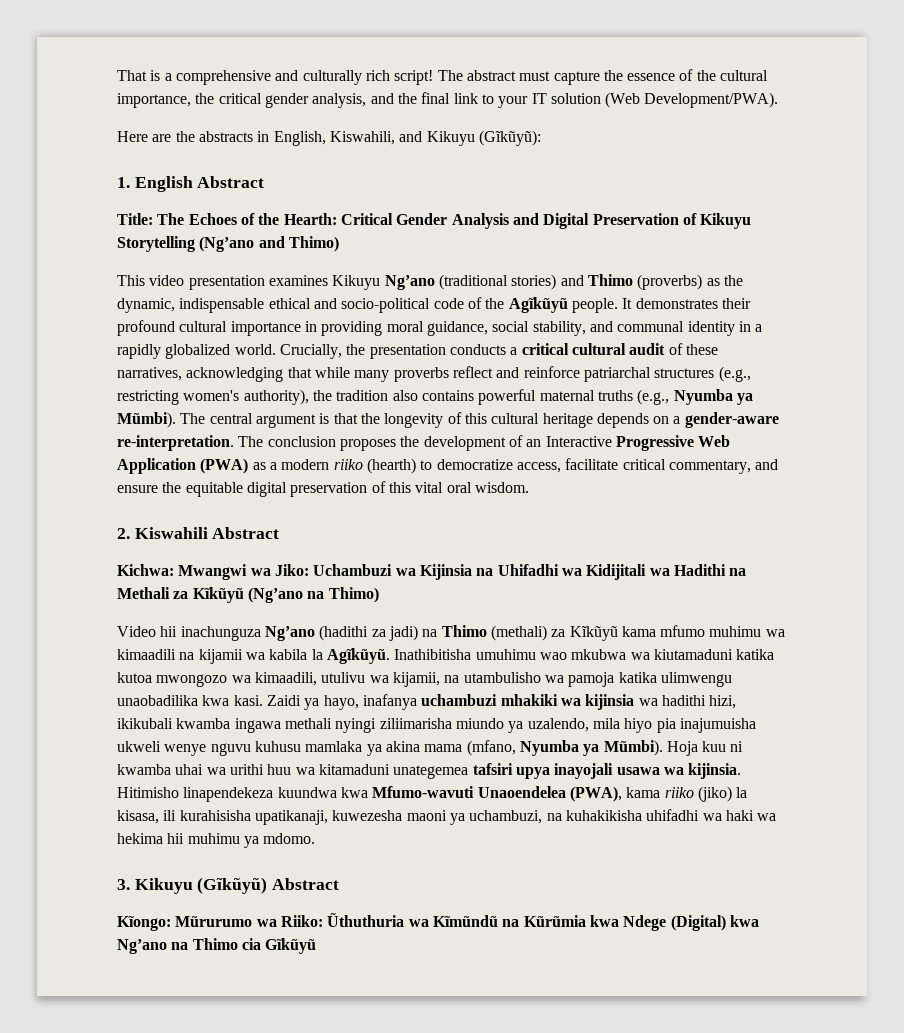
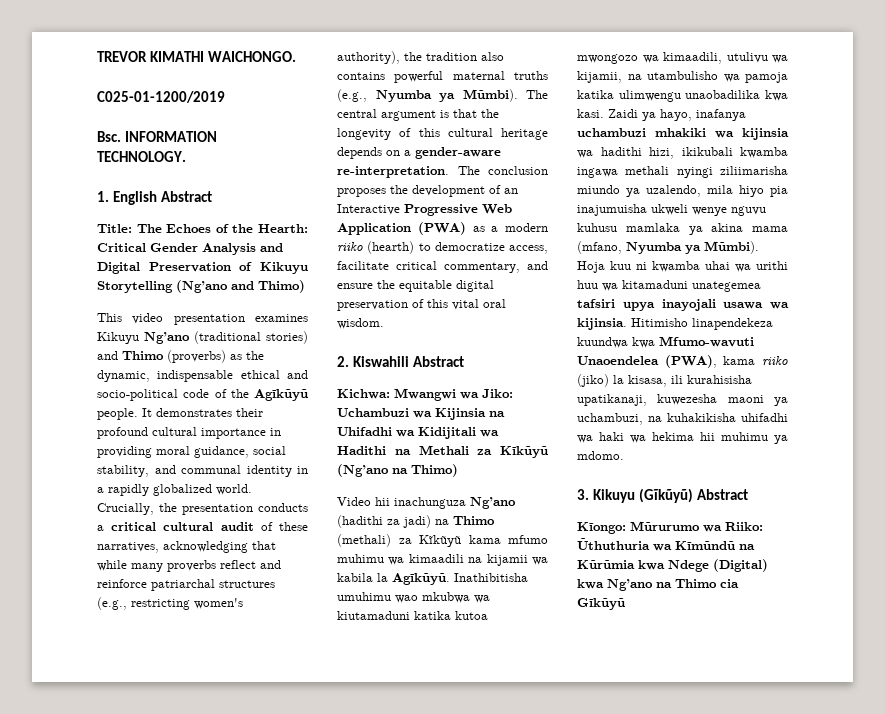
- That is a comprehensive and culturally rich script! The abstract must capture the essence of the cultural importance, the critical gender analysis, and the final link to your IT solution (Web Development/PWA).
- Here are the abstracts in English, Kiswahili, and Kikuyu (Gĩkũyũ):
+ TREVOR KIMATHI WAICHONGO.
+ C025-01-1200/2019
+ Bsc. INFORMATION TECHNOLOGY.

